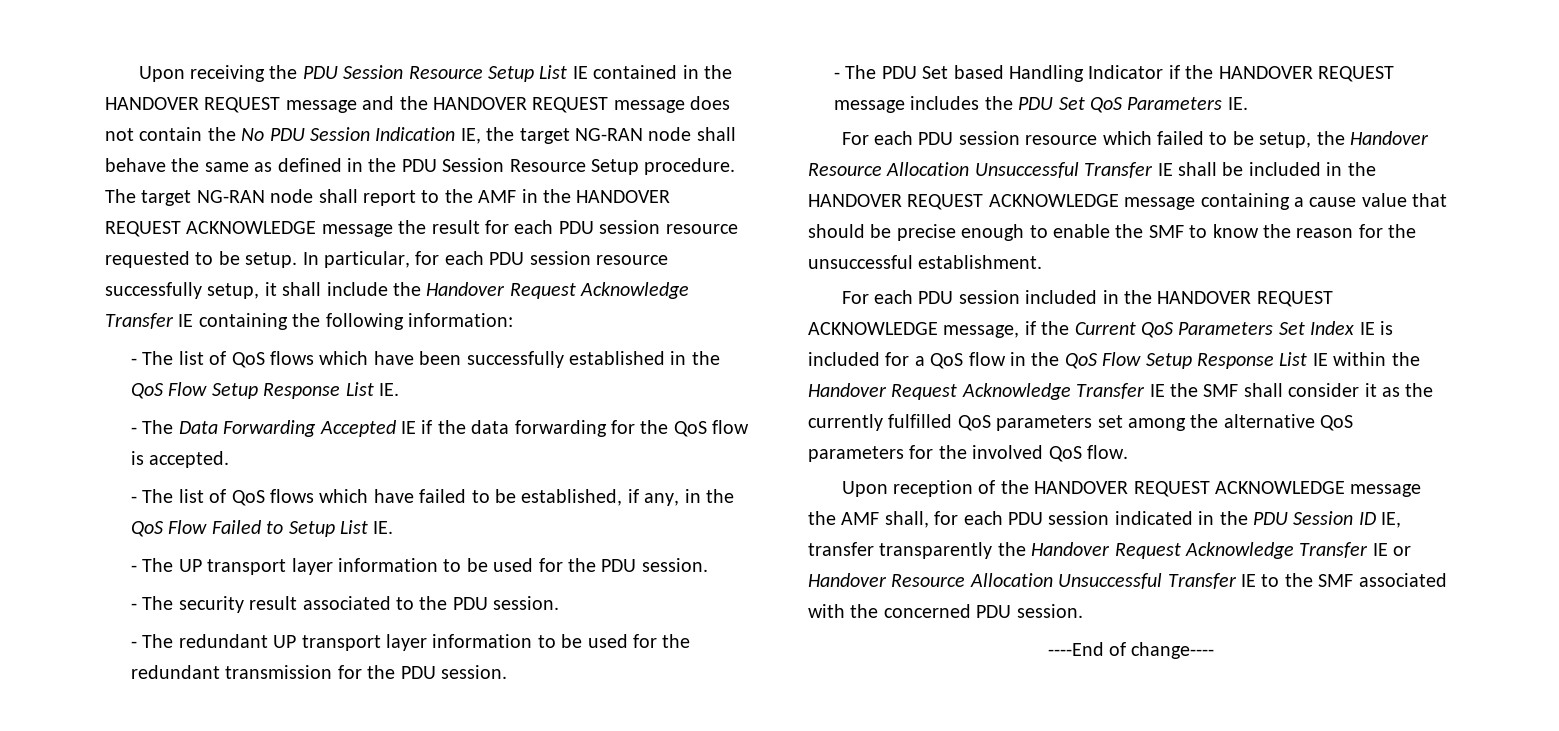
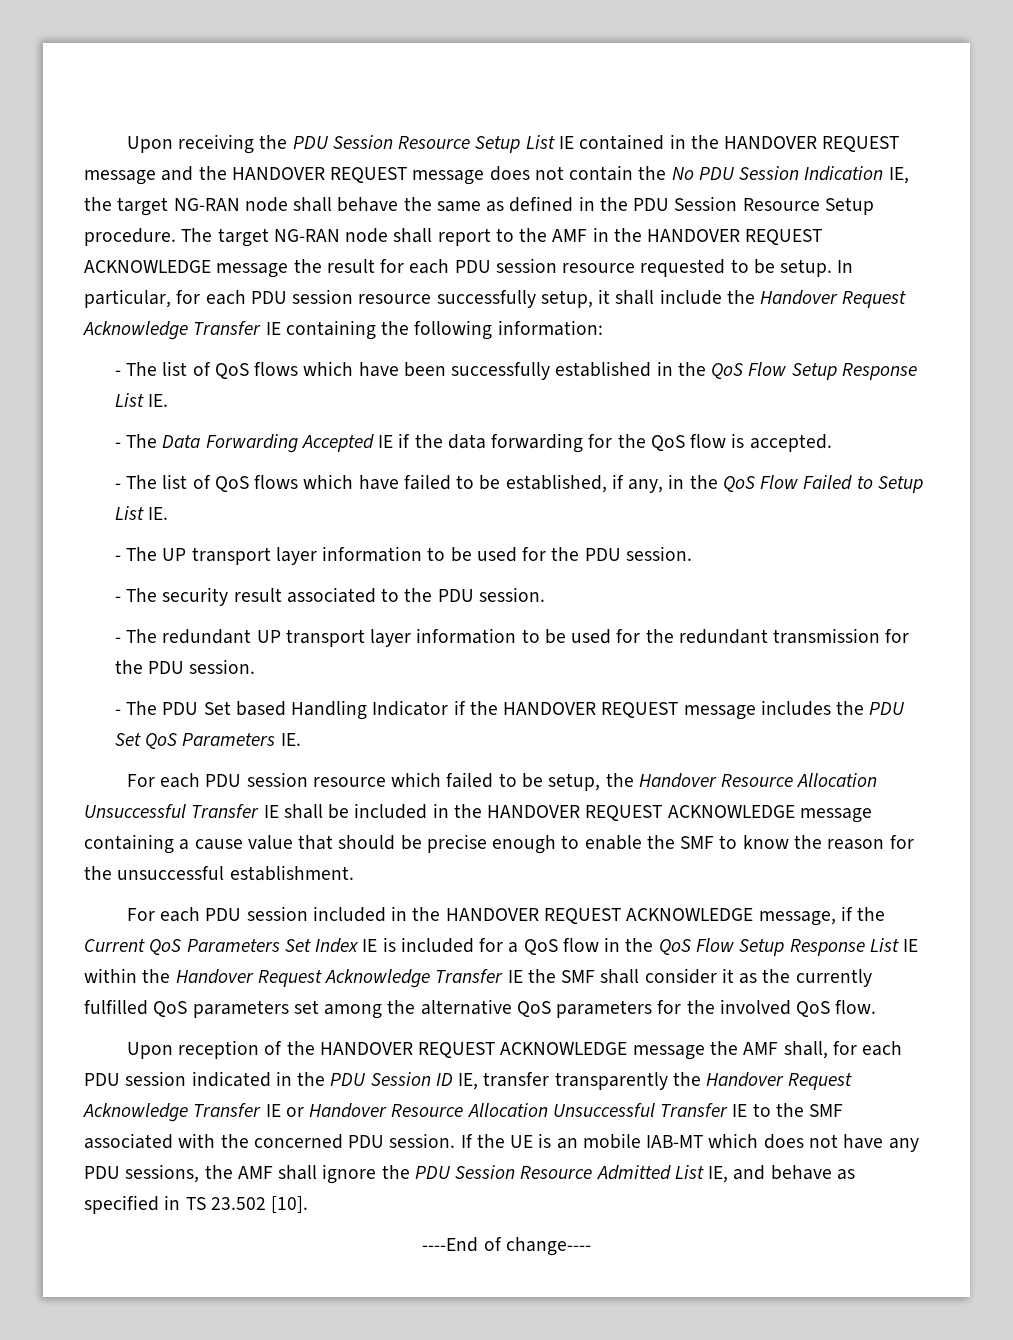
+ If the UE is an mobile IAB-MT which does not have any PDU sessions, the AMF shall ignore the PDU Session Resource Admitted List IE, and behave as specified in TS 23.502 [10].

